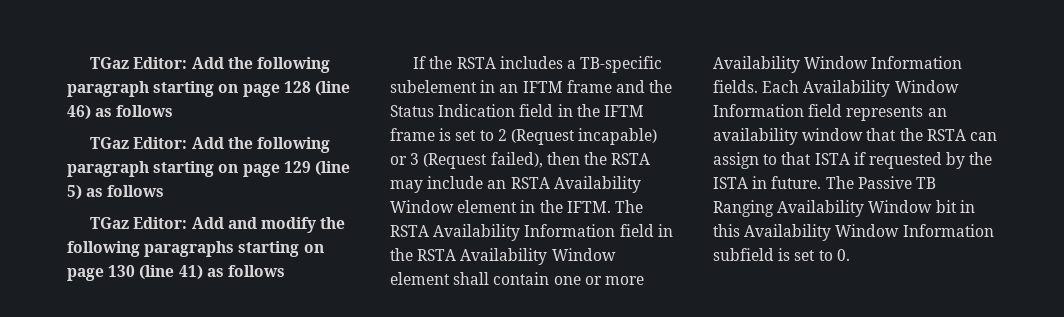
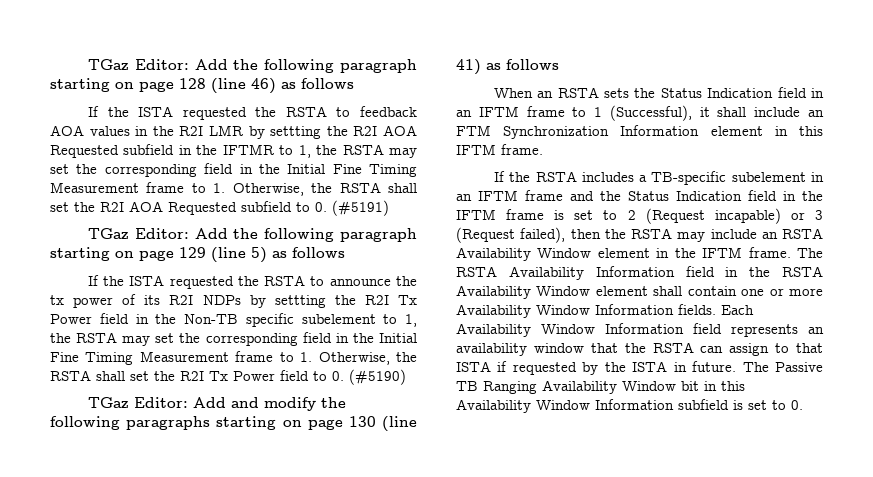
+ If the ISTA requested the RSTA to feedback AOA values in the R2I LMR by settting the R2I AOA Requested subfield in the IFTMR to 1, the RSTA may set the corresponding field in the Initial Fine Timing Measurement frame to 1. Otherwise, the RSTA shall set the R2I AOA Requested subfield to 0. (#5191)
+ If the ISTA requested the RSTA to announce the tx power of its R2I NDPs by settting the R2I Tx Power field in the Non-TB specific subelement to 1, the RSTA may set the corresponding field in the Initial Fine Timing Measurement frame to 1. Otherwise, the RSTA shall set the R2I Tx Power field to 0. (#5190)
+ When an RSTA sets the Status Indication field in an IFTM frame to 1 (Successful), it shall include an FTM Synchronization Information element in this IFTM frame.
- If the RSTA includes a TB-specific subelement in an IFTM frame and the Status Indication field in the IFTM frame is set to 2 (Request incapable) or 3 (Request failed), then the RSTA may include an RSTA Availability Window element in the IFTM.
+ If the RSTA includes a TB-specific subelement in an IFTM frame and the Status Indication field in the IFTM frame is set to 2 (Request incapable) or 3 (Request failed), then the RSTA may include an RSTA Availability Window element in the IFTM frame.

